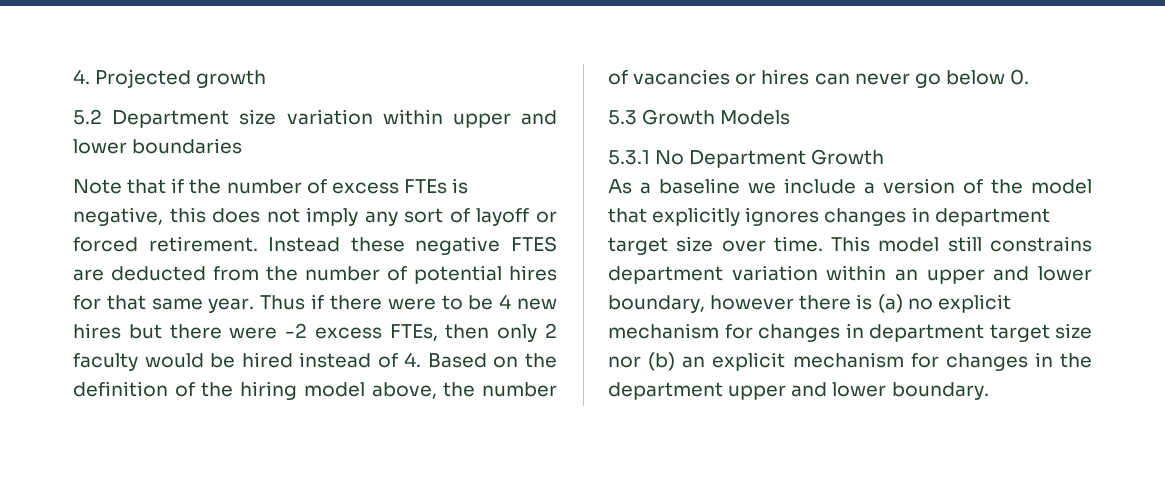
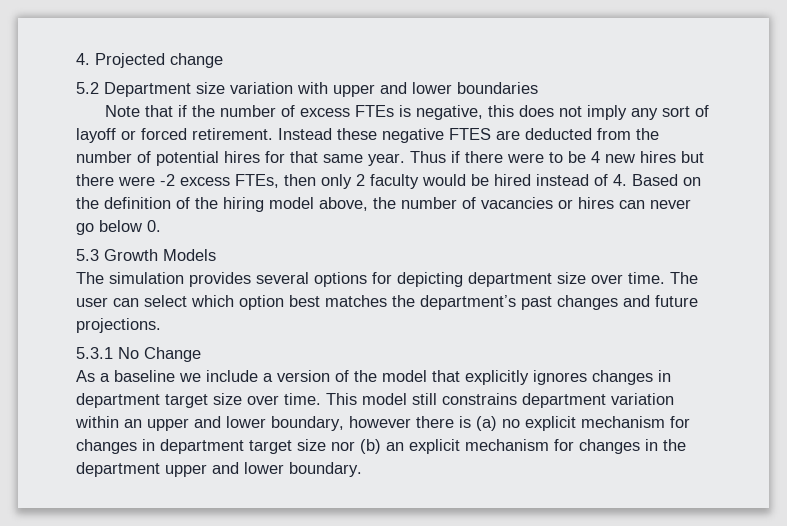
- 4. Projected growth
+ 4. Projected change
- 5.2 Department size variation within upper and lower boundaries
+ 5.2 Department size variation with upper and lower boundaries
+ The simulation provides several options for depicting department size over time. The user can select which option best matches the department’s past changes and future projections.
- 5.3.1 No Department Growth
+ 5.3.1 No Change

